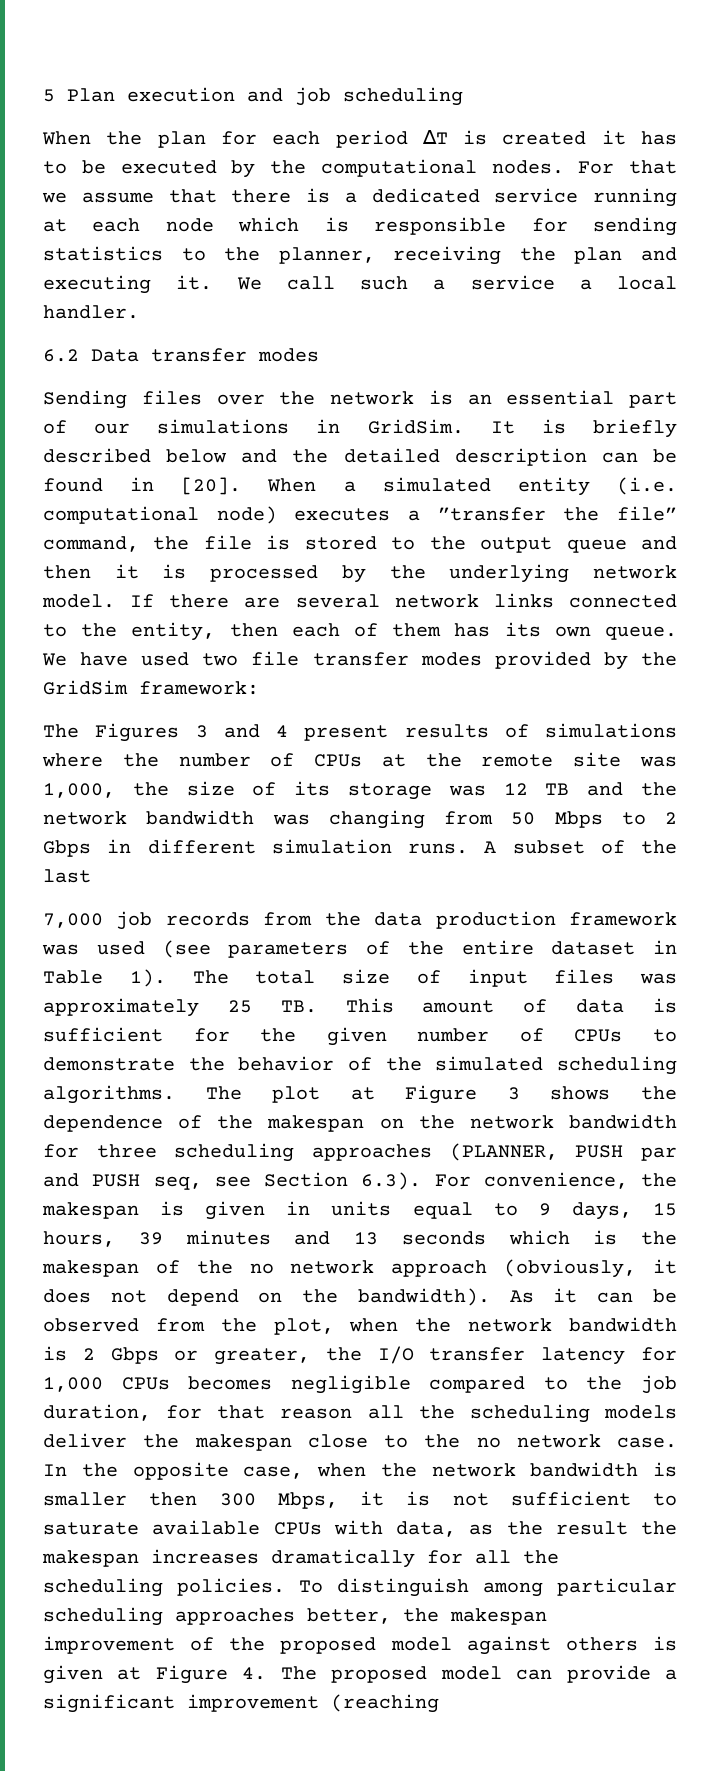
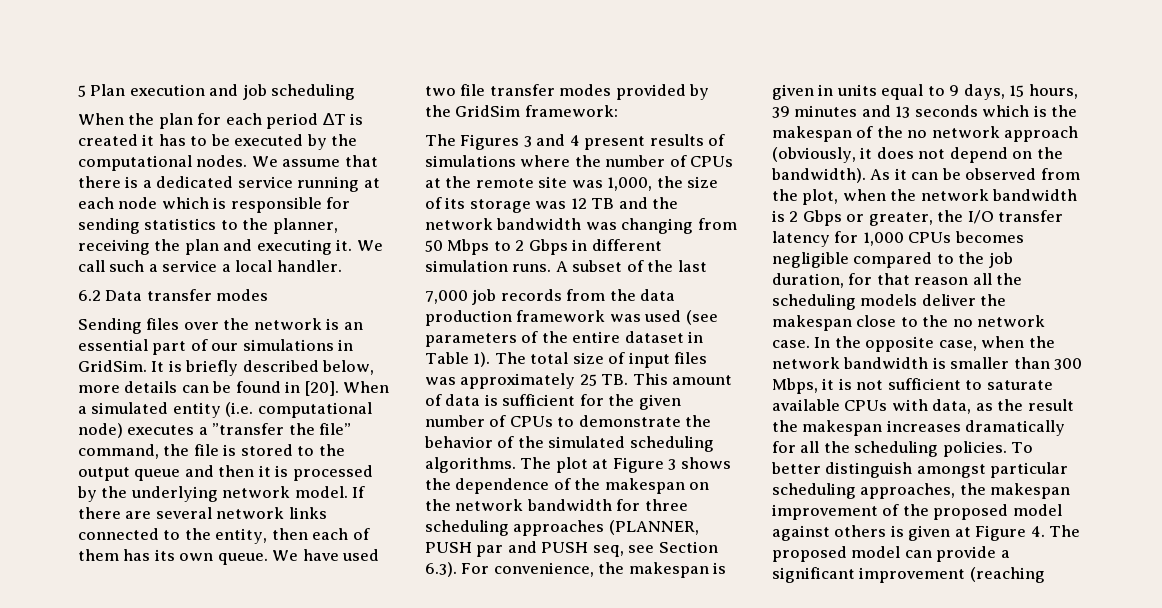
- For that we assume that there is a dedicated service running at each node which is responsible for sending statistics to the planner, receiving the plan and executing it.
+ We assume that there is a dedicated service running at each node which is responsible for sending statistics to the planner, receiving the plan and executing it.
- It is briefly described below and the detailed description can be found in [20].
+ It is briefly described below, more details can be found in [20].
- In the opposite case, when the network bandwidth is smaller then 300 Mbps, it is not sufficient to saturate available CPUs with data, as the result the makespan increases dramatically for all the scheduling policies.
+ In the opposite case, when the network bandwidth is smaller than 300 Mbps, it is not sufficient to saturate available CPUs with data, as the result the makespan increases dramatically for all the scheduling policies.
- To distinguish among particular scheduling approaches better, the makespan improvement of the proposed model against others is given at Figure 4. The proposed model can provide a significant improvement (reaching
+ To better distinguish amongst particular scheduling approaches, the makespan improvement of the proposed model against others is given at Figure 4. The proposed model can provide a significant improvement (reaching

